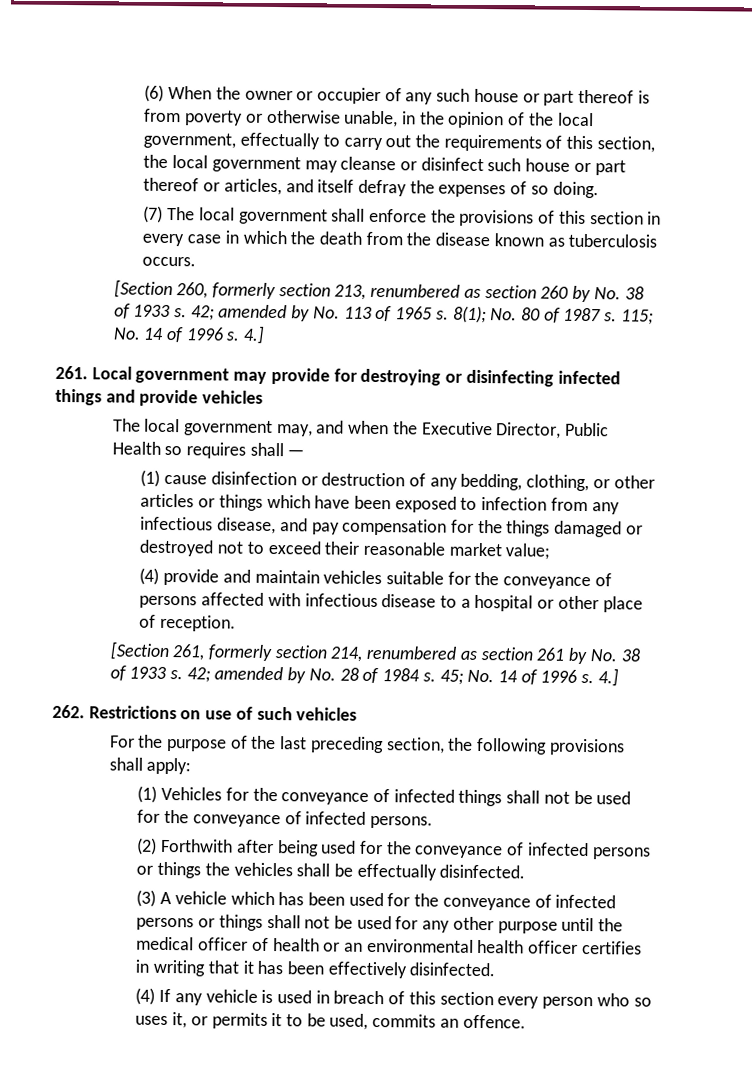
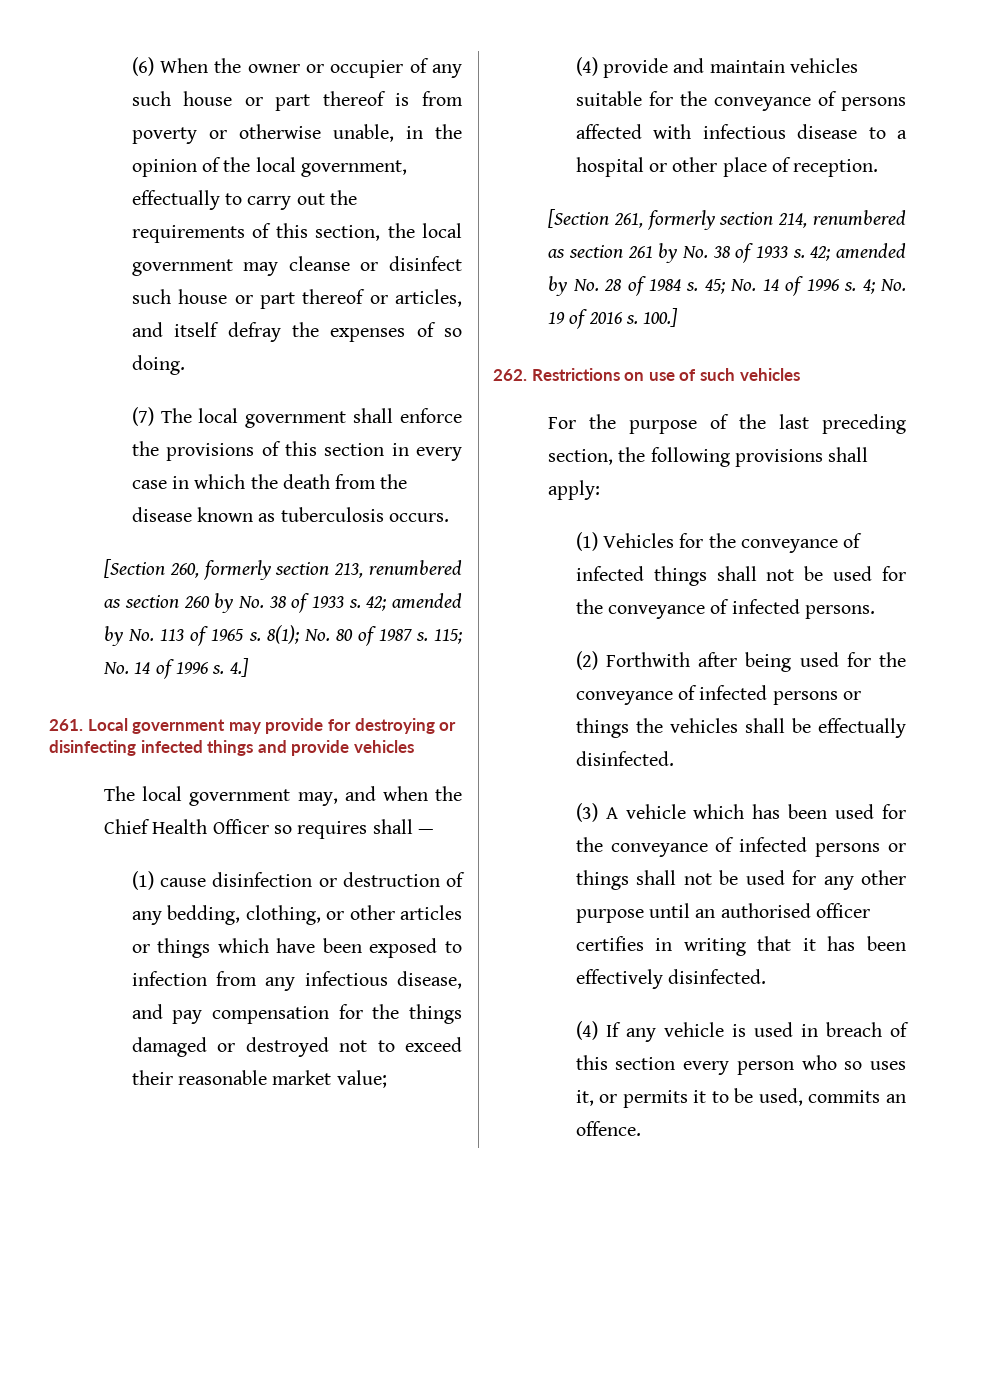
- The local government may, and when the Executive Director, Public Health so requires shall —
+ The local government may, and when the Chief Health Officer so requires shall —
- 45; No. 14 of 1996 s. 4.]
+ 45; No. 14 of 1996 s. 4; No. 19 of 2016 s. 100.]
- (3) A vehicle which has been used for the conveyance of infected persons or things shall not be used for any other purpose until the medical officer of health or an environmental health officer certifies in writing that it has been effectively disinfected.
+ (3) A vehicle which has been used for the conveyance of infected persons or things shall not be used for any other purpose until an authorised officer certifies in writing that it has been effectively disinfected.

